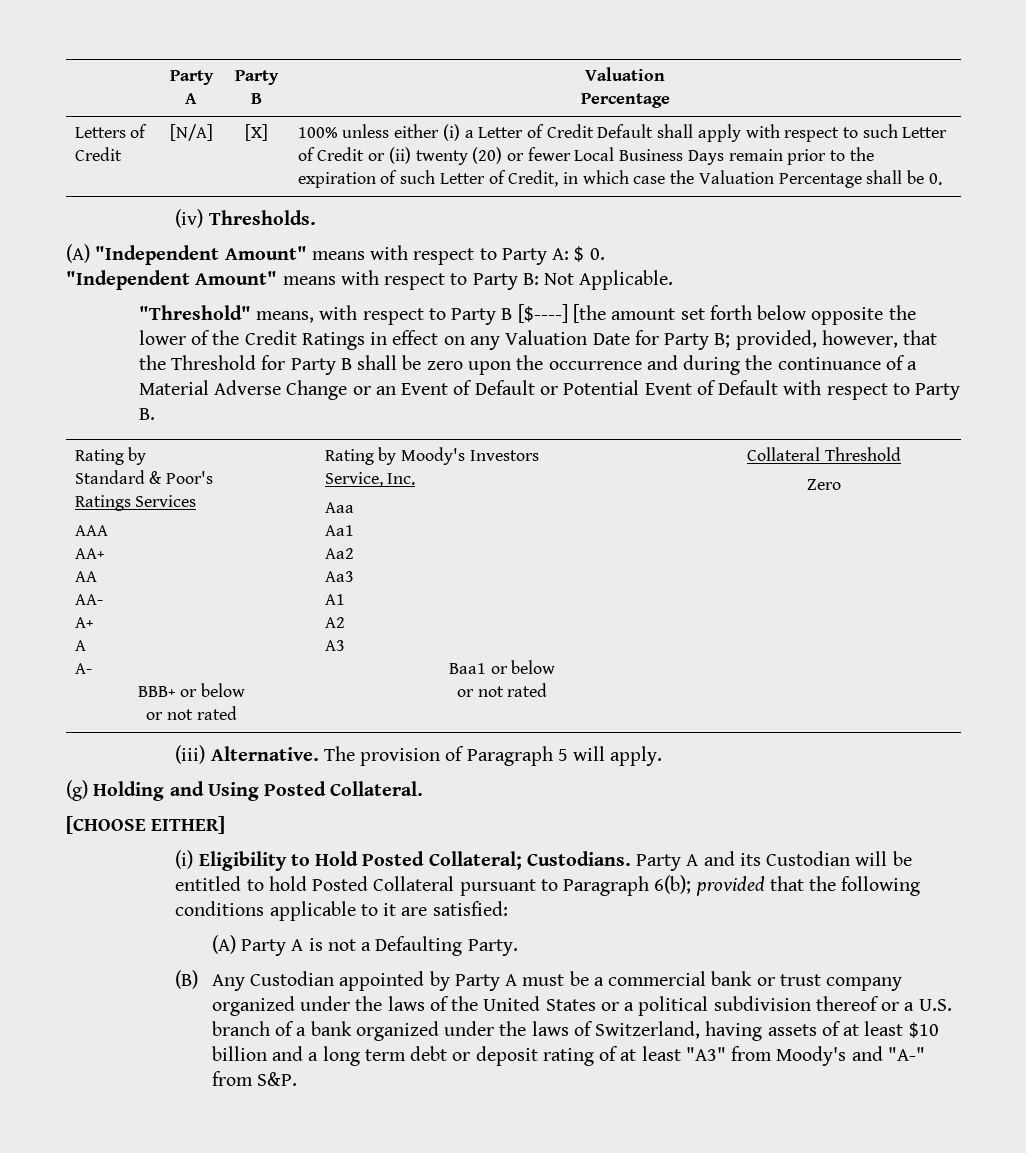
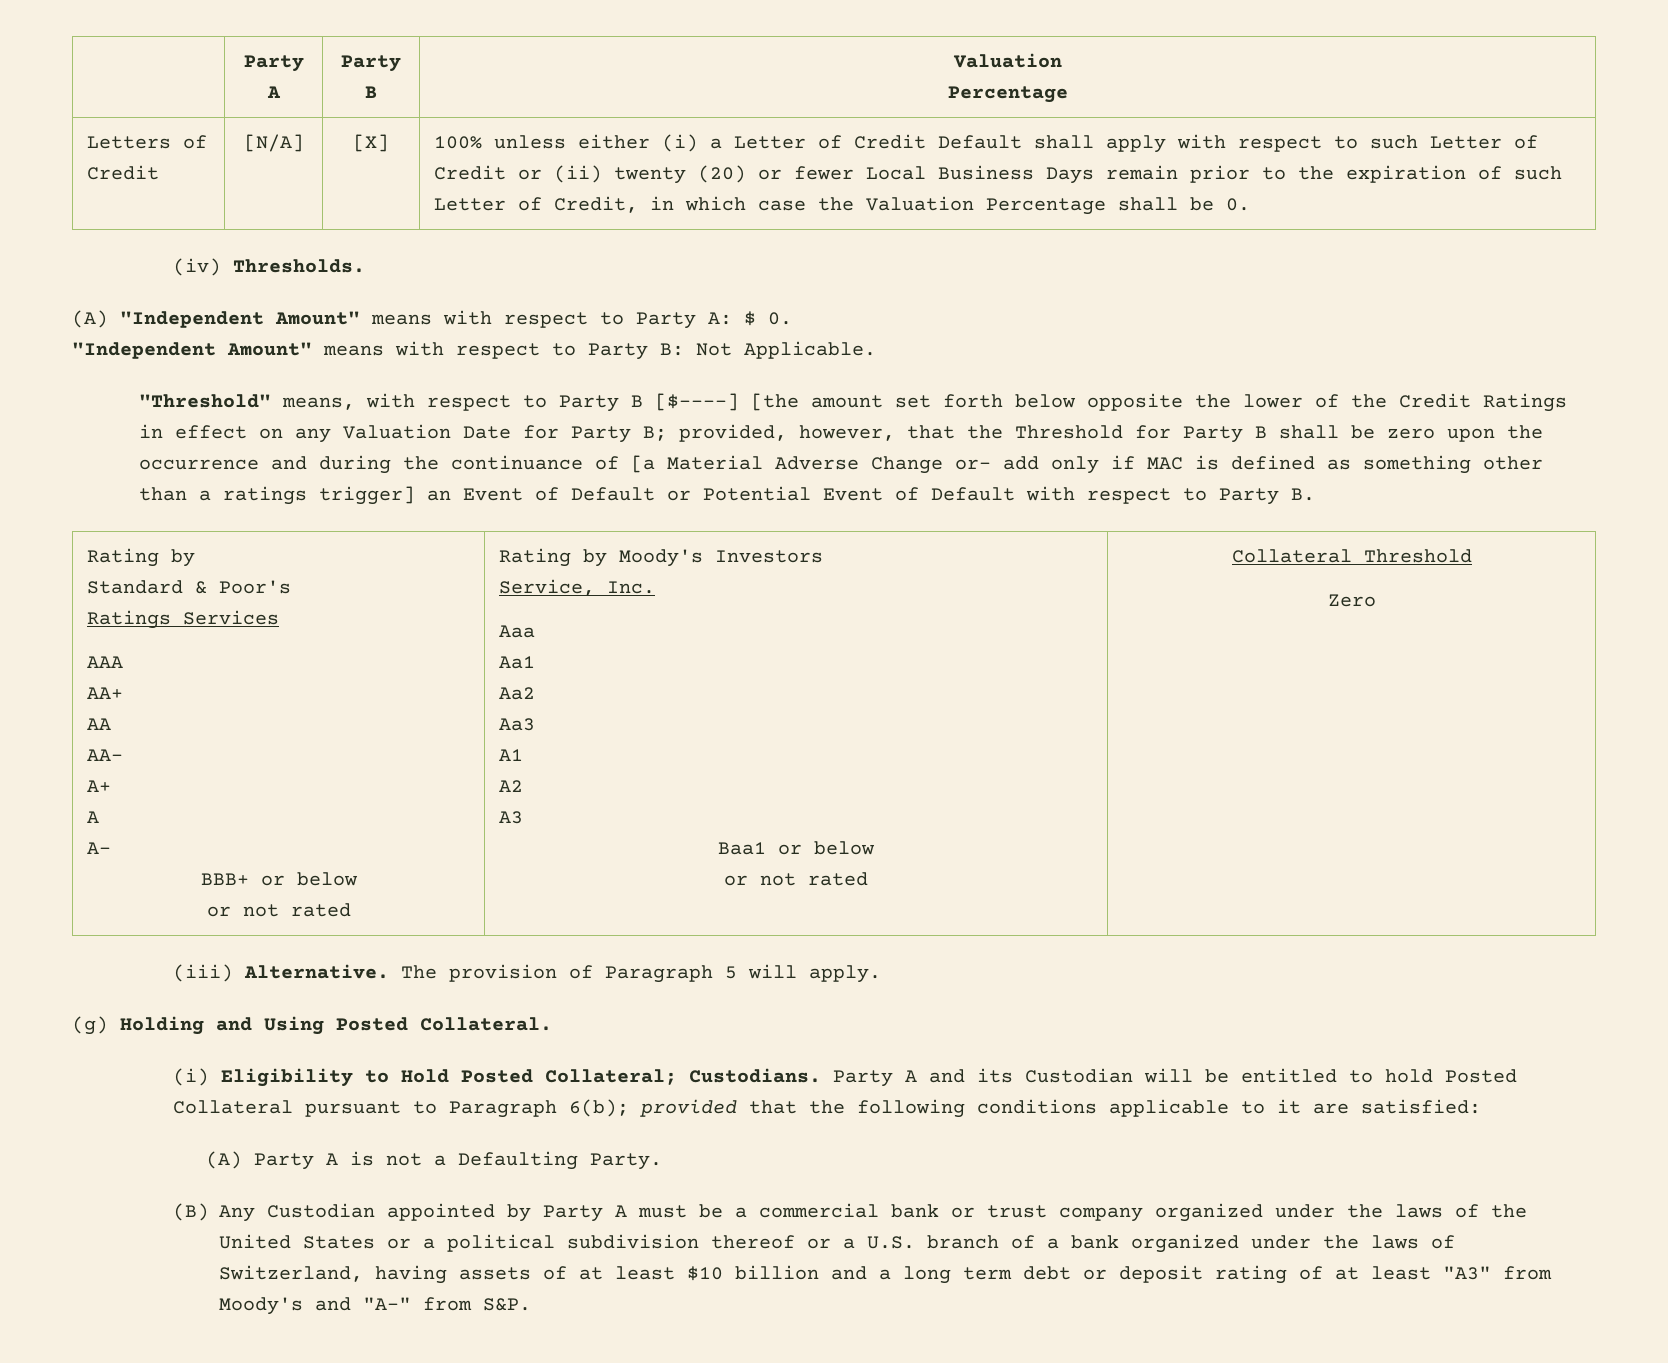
- provided, however, that the Threshold for Party B shall be zero upon the occurrence and during the continuance of a Material Adverse Change or an Event of Default or Potential Event of Default with respect to Party B.
+ provided, however, that the Threshold for Party B shall be zero upon the occurrence and during the continuance of [a Material Adverse Change or– add only if MAC is defined as something other than a ratings trigger] an Event of Default or Potential Event of Default with respect to Party B.
- [CHOOSE EITHER]

